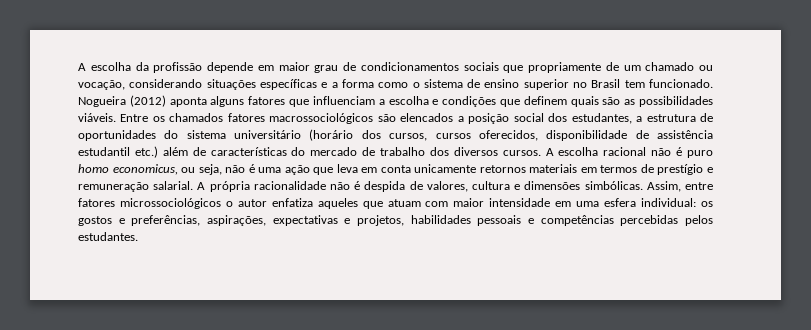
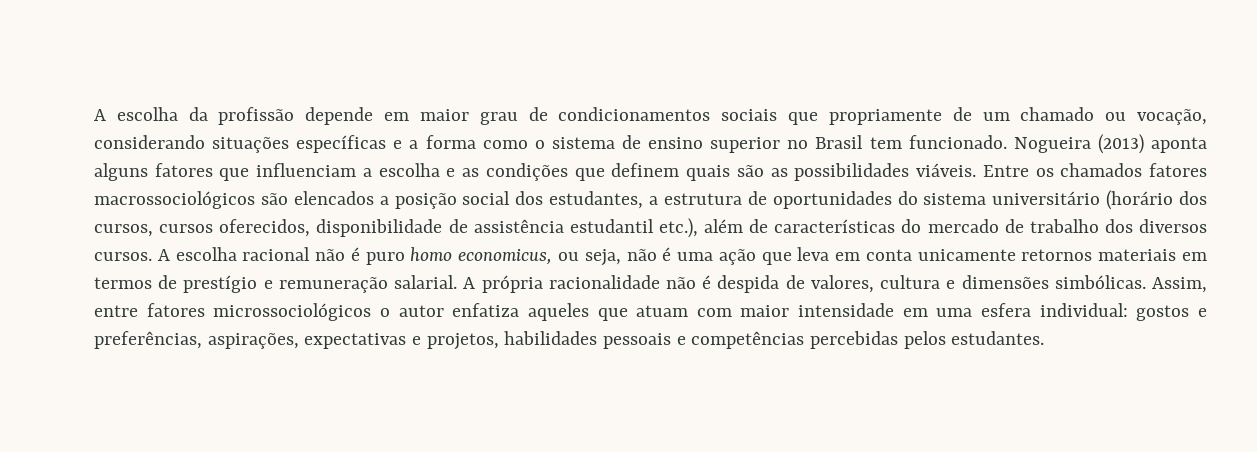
- Nogueira (2012) aponta alguns fatores que influenciam a escolha e condições que definem quais são as possibilidades viáveis.
+ Nogueira (2013) aponta alguns fatores que influenciam a escolha e as condições que definem quais são as possibilidades viáveis.
- Entre os chamados fatores macrossociológicos são elencados a posição social dos estudantes, a estrutura de oportunidades do sistema universitário (horário dos cursos, cursos oferecidos, disponibilidade de assistência estudantil etc.) além de características do mercado de trabalho dos diversos cursos.
+ Entre os chamados fatores macrossociológicos são elencados a posição social dos estudantes, a estrutura de oportunidades do sistema universitário (horário dos cursos, cursos oferecidos, disponibilidade de assistência estudantil etc.), além de características do mercado de trabalho dos diversos cursos.
- Assim, entre fatores microssociológicos o autor enfatiza aqueles que atuam com maior intensidade em uma esfera individual: os gostos e preferências, aspirações, expectativas e projetos, habilidades pessoais e competências percebidas pelos estudantes.
+ Assim, entre fatores microssociológicos o autor enfatiza aqueles que atuam com maior intensidade em uma esfera individual: gostos e preferências, aspirações, expectativas e projetos, habilidades pessoais e competências percebidas pelos estudantes.

